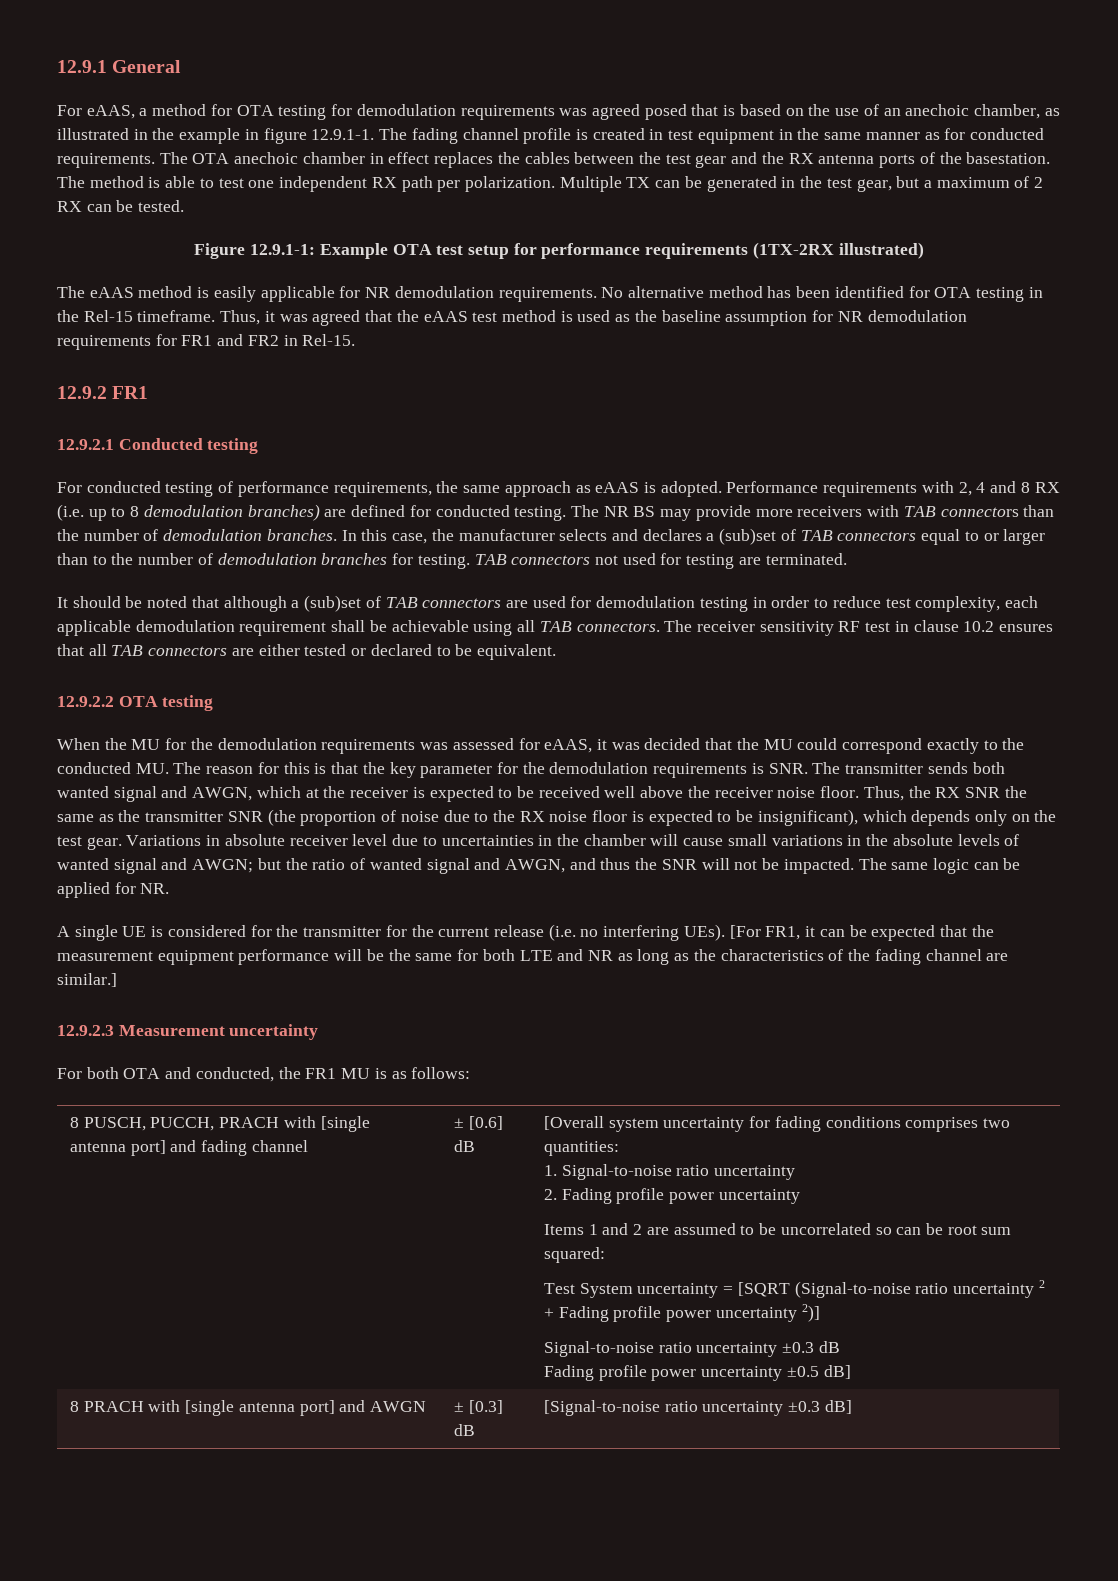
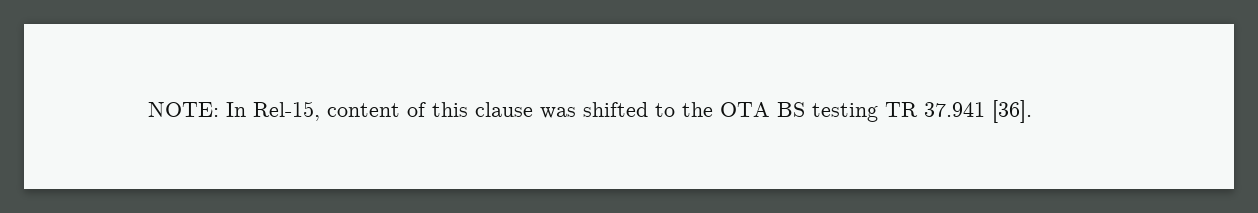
- 12.9.1 General
- For eAAS, a method for OTA testing for demodulation requirements was agreed posed that is based on the use of an anechoic chamber, as illustrated in the example in figure 12.9.1-1. The fading channel profile is created in test equipment in the same manner as for conducted requirements. The OTA anechoic chamber in effect replaces the cables between the test gear and the RX antenna ports of the basestation. The method is able to test one independent RX path per polarization. Multiple TX can be generated in the test gear, but a maximum of 2 RX can be tested.
- Figure 12.9.1-1: Example OTA test setup for performance requirements (1TX-2RX illustrated)
- The eAAS method is easily applicable for NR demodulation requirements. No alternative method has been identified for OTA testing in the Rel-15 timeframe. Thus, it was agreed that the eAAS test method is used as the baseline assumption for NR demodulation requirements for FR1 and FR2 in Rel-15.
- 12.9.2 FR1
- 12.9.2.1 Conducted testing
- For conducted testing of performance requirements, the same approach as eAAS is adopted. Performance requirements with 2, 4 and 8 RX (i.e. up to 8 demodulation branches) are defined for conducted testing. The NR BS may provide more receivers with TAB connectors than the number of demodulation branches. In this case, the manufacturer selects and declares a (sub)set of TAB connectors equal to or larger than to the number of demodulation branches for testing. TAB connectors not used for testing are terminated.
- It should be noted that although a (sub)set of TAB connectors are used for demodulation testing in order to reduce test complexity, each applicable demodulation requirement shall be achievable using all TAB connectors. The receiver sensitivity RF test in clause 10.2 ensures that all TAB connectors are either tested or declared to be equivalent.
- 12.9.2.2 OTA testing
- When the MU for the demodulation requirements was assessed for eAAS, it was decided that the MU could correspond exactly to the conducted MU. The reason for this is that the key parameter for the demodulation requirements is SNR. The transmitter sends both wanted signal and AWGN, which at the receiver is expected to be received well above the receiver noise floor. Thus, the RX SNR the same as the transmitter SNR (the proportion of noise due to the RX noise floor is expected to be insignificant), which depends only on the test gear. Variations in absolute receiver level due to uncertainties in the chamber will cause small variations in the absolute levels of wanted signal and AWGN; but the ratio of wanted signal and AWGN, and thus the SNR will not be impacted. The same logic can be applied for NR.
- A single UE is considered for the transmitter for the current release (i.e. no interfering UEs). [For FR1, it can be expected that the measurement equipment performance will be the same for both LTE and NR as long as the characteristics of the fading channel are similar.]
- 12.9.2.3 Measurement uncertainty
- For both OTA and conducted, the FR1 MU is as follows:
- 8 PUSCH, PUCCH, PRACH with [single antenna port] and fading channel | ± [0.6] dB | [Overall system uncertainty for fading conditions comprises two quantities:
- 1. Signal-to-noise ratio uncertainty
- 2. Fading profile power uncertainty
- Items 1 and 2 are assumed to be uncorrelated so can be root sum squared:
- Test System uncertainty = [SQRT (Signal-to-noise ratio uncertainty 2 + Fading profile power uncertainty 2)]
- Signal-to-noise ratio uncertainty ±0.3 dB
- Fading profile power uncertainty ±0.5 dB]
- 8 PRACH with [single antenna port] and AWGN | ± [0.3] dB | [Signal-to-noise ratio uncertainty ±0.3 dB]
+ NOTE: In Rel-15, content of this clause was shifted to the OTA BS testing TR 37.941 [36].

